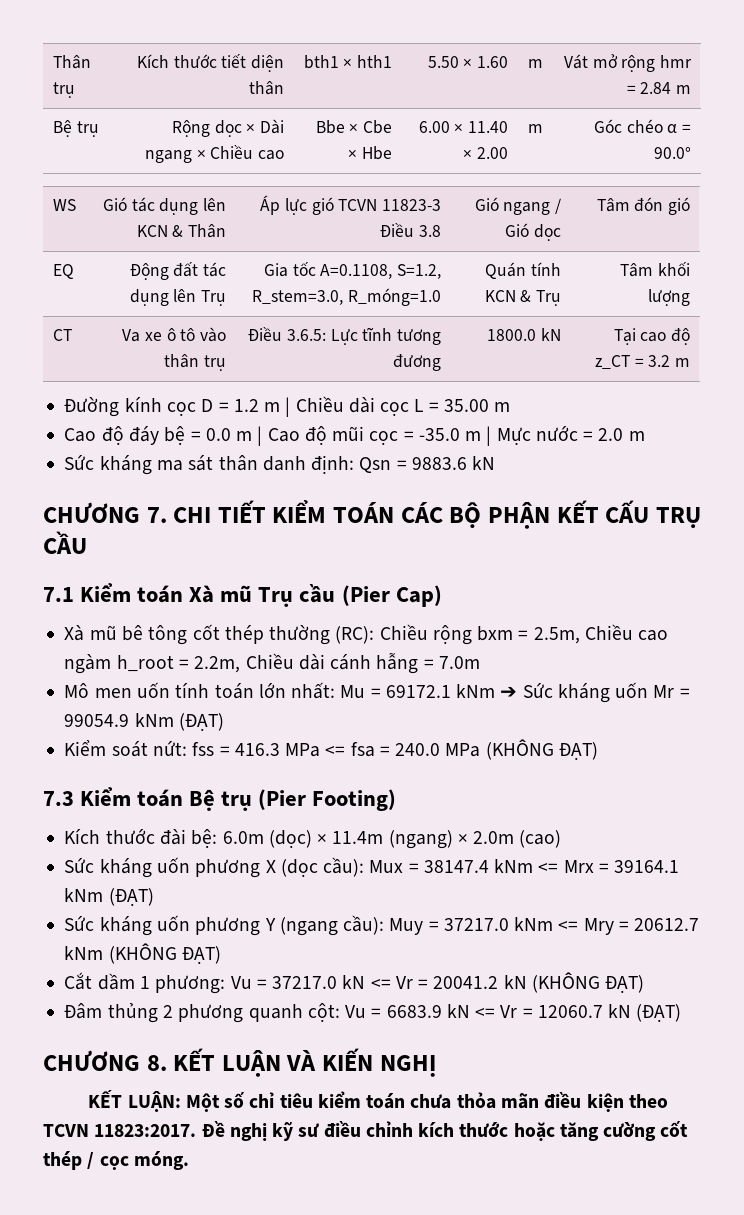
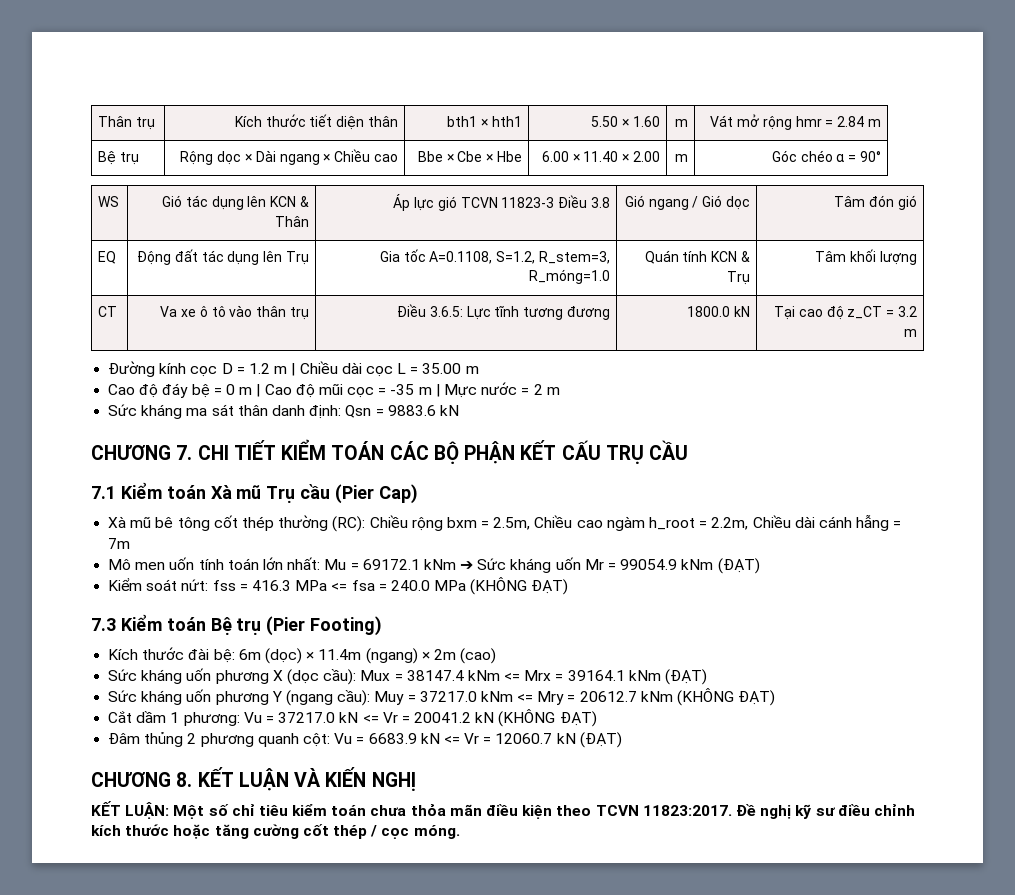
- Bệ trụ | Rộng dọc × Dài ngang × Chiều cao | Bbe × Cbe × Hbe | 6.00 × 11.40 × 2.00 | m | Góc chéo α = 90.0°
+ Bệ trụ | Rộng dọc × Dài ngang × Chiều cao | Bbe × Cbe × Hbe | 6.00 × 11.40 × 2.00 | m | Góc chéo α = 90°
- EQ | Động đất tác dụng lên Trụ | Gia tốc A=0.1108, S=1.2, R_stem=3.0, R_móng=1.0 | Quán tính KCN & Trụ | Tâm khối lượng
+ EQ | Động đất tác dụng lên Trụ | Gia tốc A=0.1108, S=1.2, R_stem=3, R_móng=1.0 | Quán tính KCN & Trụ | Tâm khối lượng
- Cao độ đáy bệ = 0.0 m | Cao độ mũi cọc = -35.0 m | Mực nước = 2.0 m
+ Cao độ đáy bệ = 0 m | Cao độ mũi cọc = -35 m | Mực nước = 2 m
- Xà mũ bê tông cốt thép thường (RC): Chiều rộng bxm = 2.5m, Chiều cao ngàm h_root = 2.2m, Chiều dài cánh hẫng = 7.0m
+ Xà mũ bê tông cốt thép thường (RC): Chiều rộng bxm = 2.5m, Chiều cao ngàm h_root = 2.2m, Chiều dài cánh hẫng = 7m
- Kích thước đài bệ: 6.0m (dọc) × 11.4m (ngang) × 2.0m (cao)
+ Kích thước đài bệ: 6m (dọc) × 11.4m (ngang) × 2m (cao)

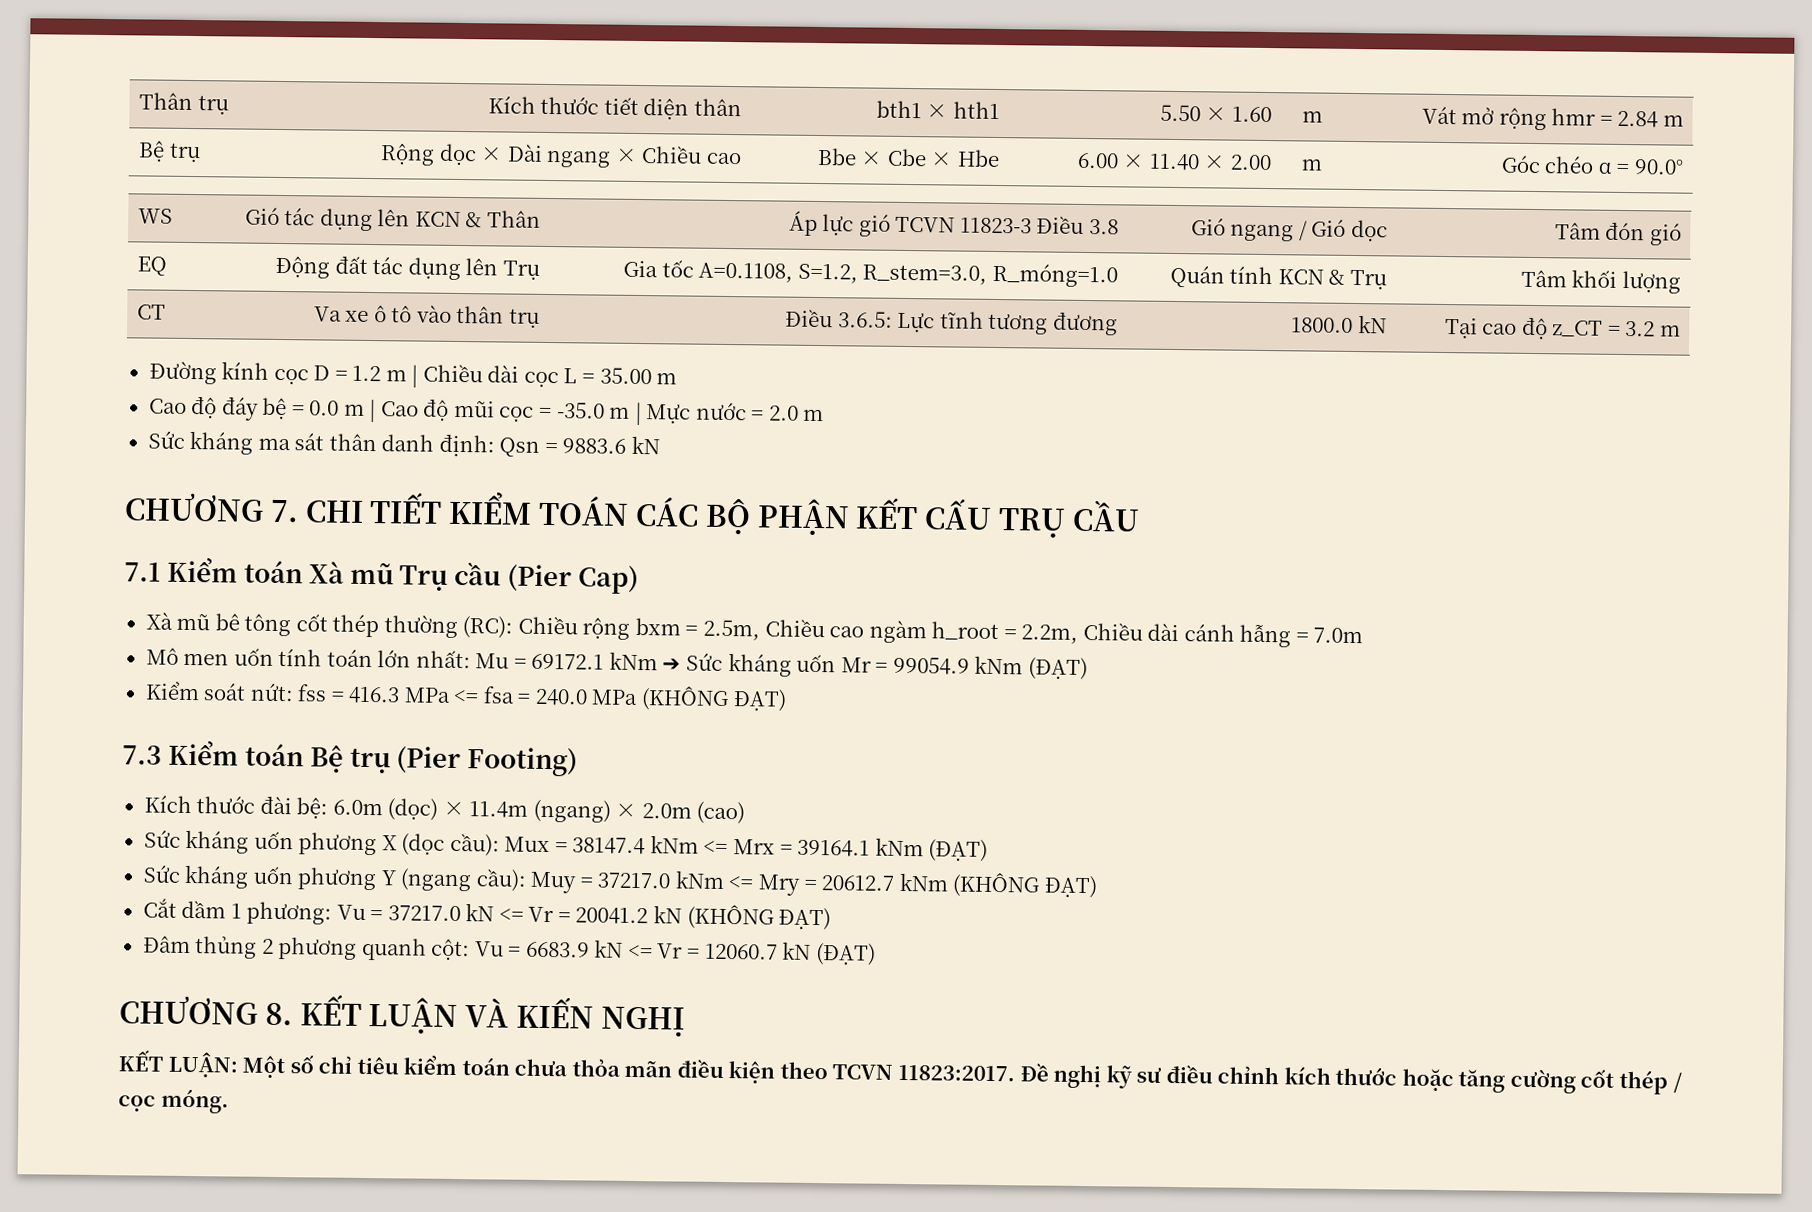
- Bệ trụ | Rộng dọc × Dài ngang × Chiều cao | Bbe × Cbe × Hbe | 6.00 × 11.40 × 2.00 | m | Góc chéo α = 90°
+ Bệ trụ | Rộng dọc × Dài ngang × Chiều cao | Bbe × Cbe × Hbe | 6.00 × 11.40 × 2.00 | m | Góc chéo α = 90.0°
- EQ | Động đất tác dụng lên Trụ | Gia tốc A=0.1108, S=1.2, R_stem=3, R_móng=1.0 | Quán tính KCN & Trụ | Tâm khối lượng
+ EQ | Động đất tác dụng lên Trụ | Gia tốc A=0.1108, S=1.2, R_stem=3.0, R_móng=1.0 | Quán tính KCN & Trụ | Tâm khối lượng
- Cao độ đáy bệ = 0 m | Cao độ mũi cọc = -35 m | Mực nước = 2 m
+ Cao độ đáy bệ = 0.0 m | Cao độ mũi cọc = -35.0 m | Mực nước = 2.0 m
- Xà mũ bê tông cốt thép thường (RC): Chiều rộng bxm = 2.5m, Chiều cao ngàm h_root = 2.2m, Chiều dài cánh hẫng = 7m
+ Xà mũ bê tông cốt thép thường (RC): Chiều rộng bxm = 2.5m, Chiều cao ngàm h_root = 2.2m, Chiều dài cánh hẫng = 7.0m
- Kích thước đài bệ: 6m (dọc) × 11.4m (ngang) × 2m (cao)
+ Kích thước đài bệ: 6.0m (dọc) × 11.4m (ngang) × 2.0m (cao)

